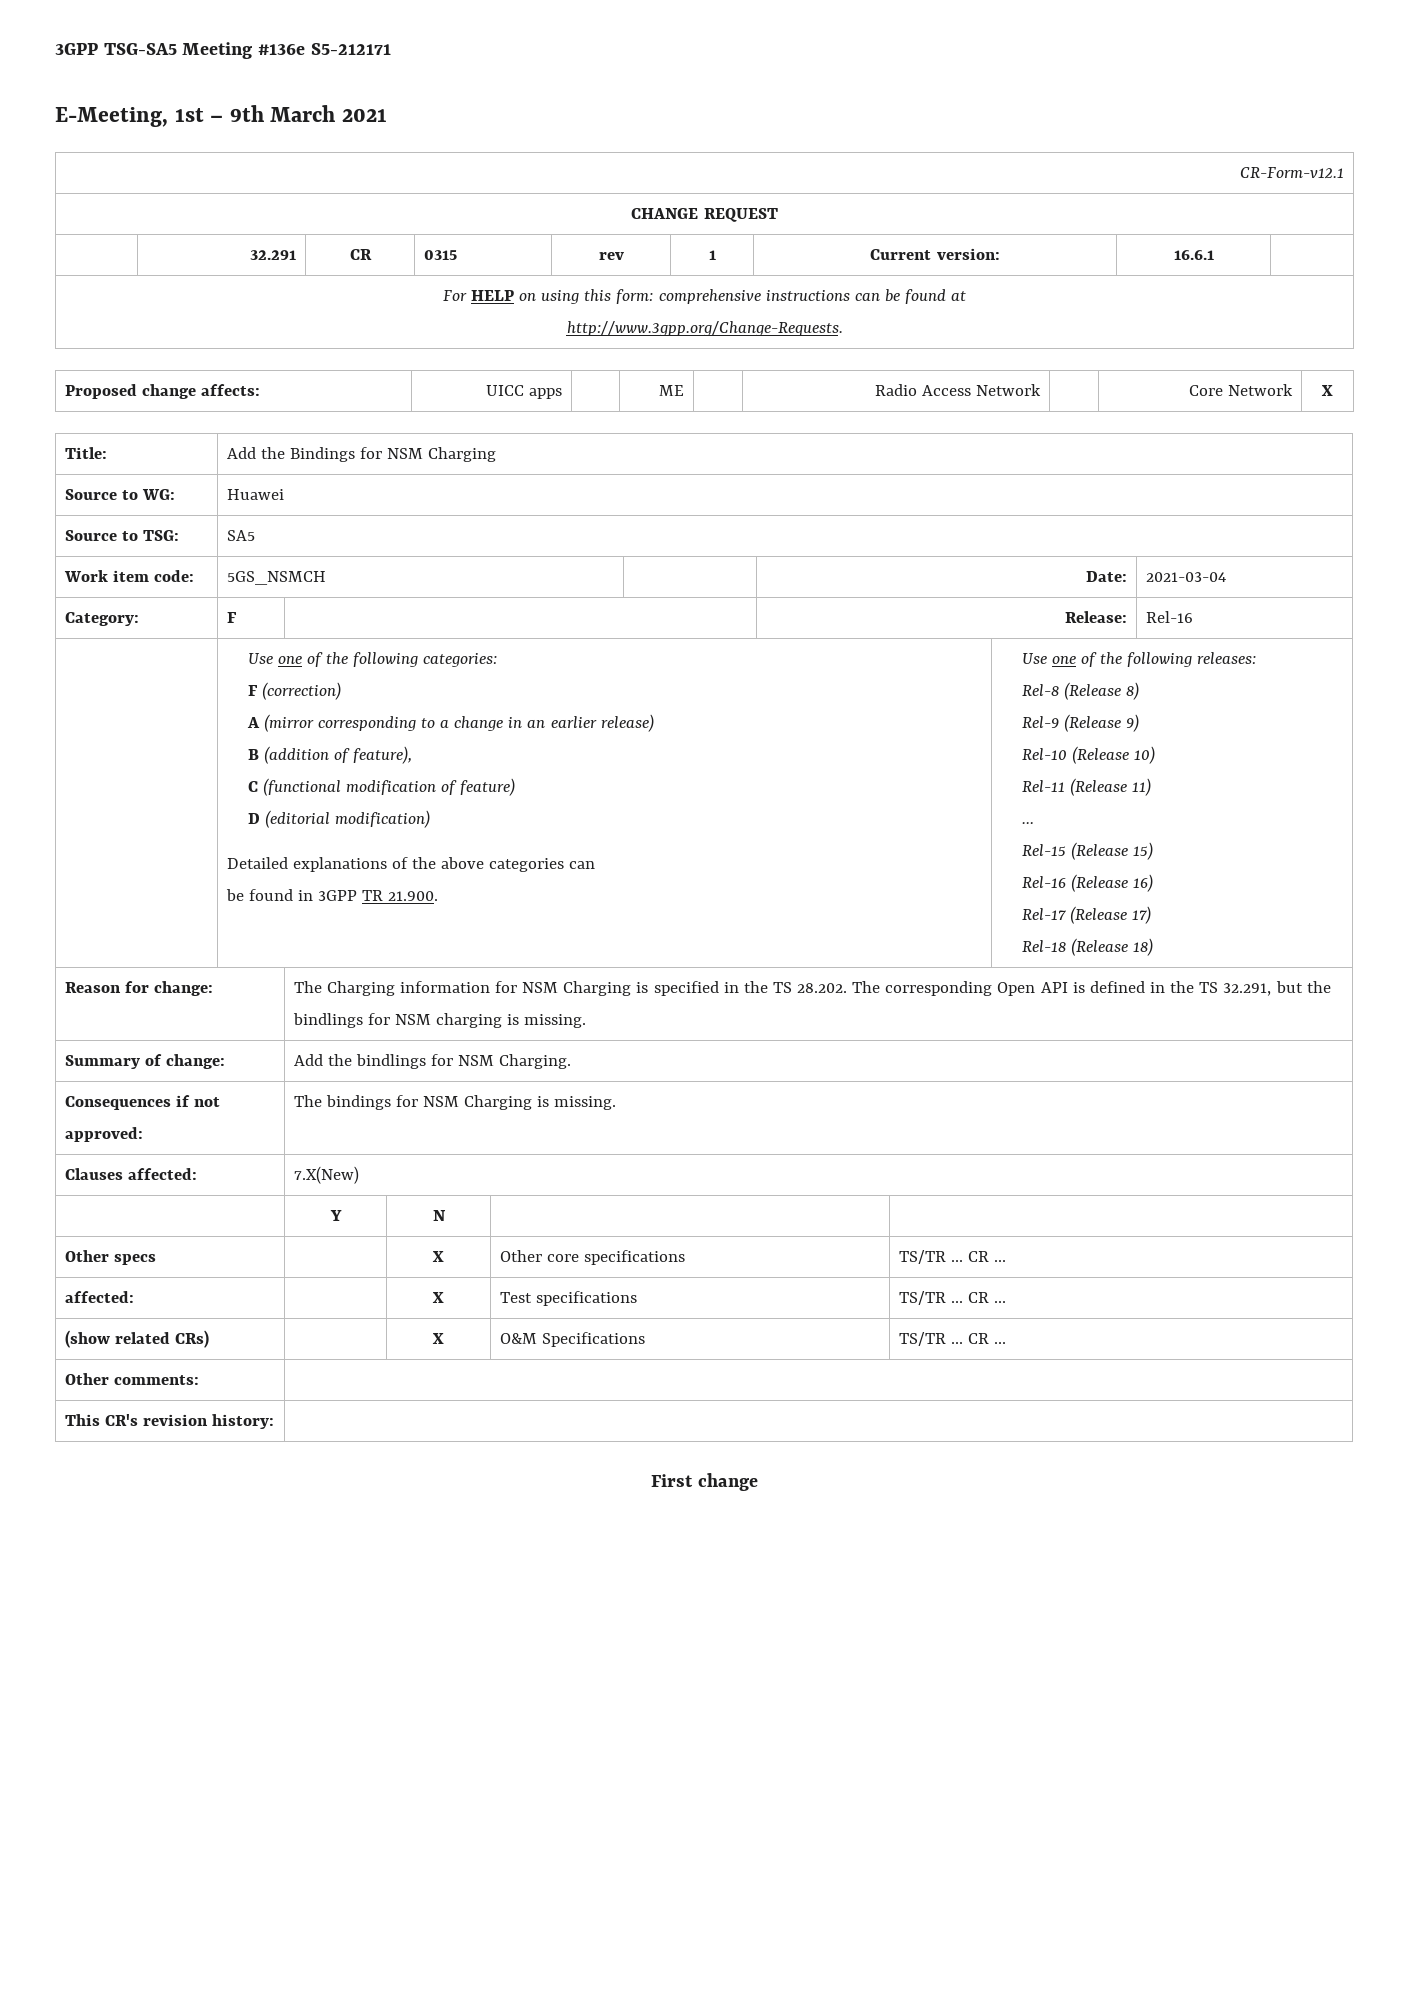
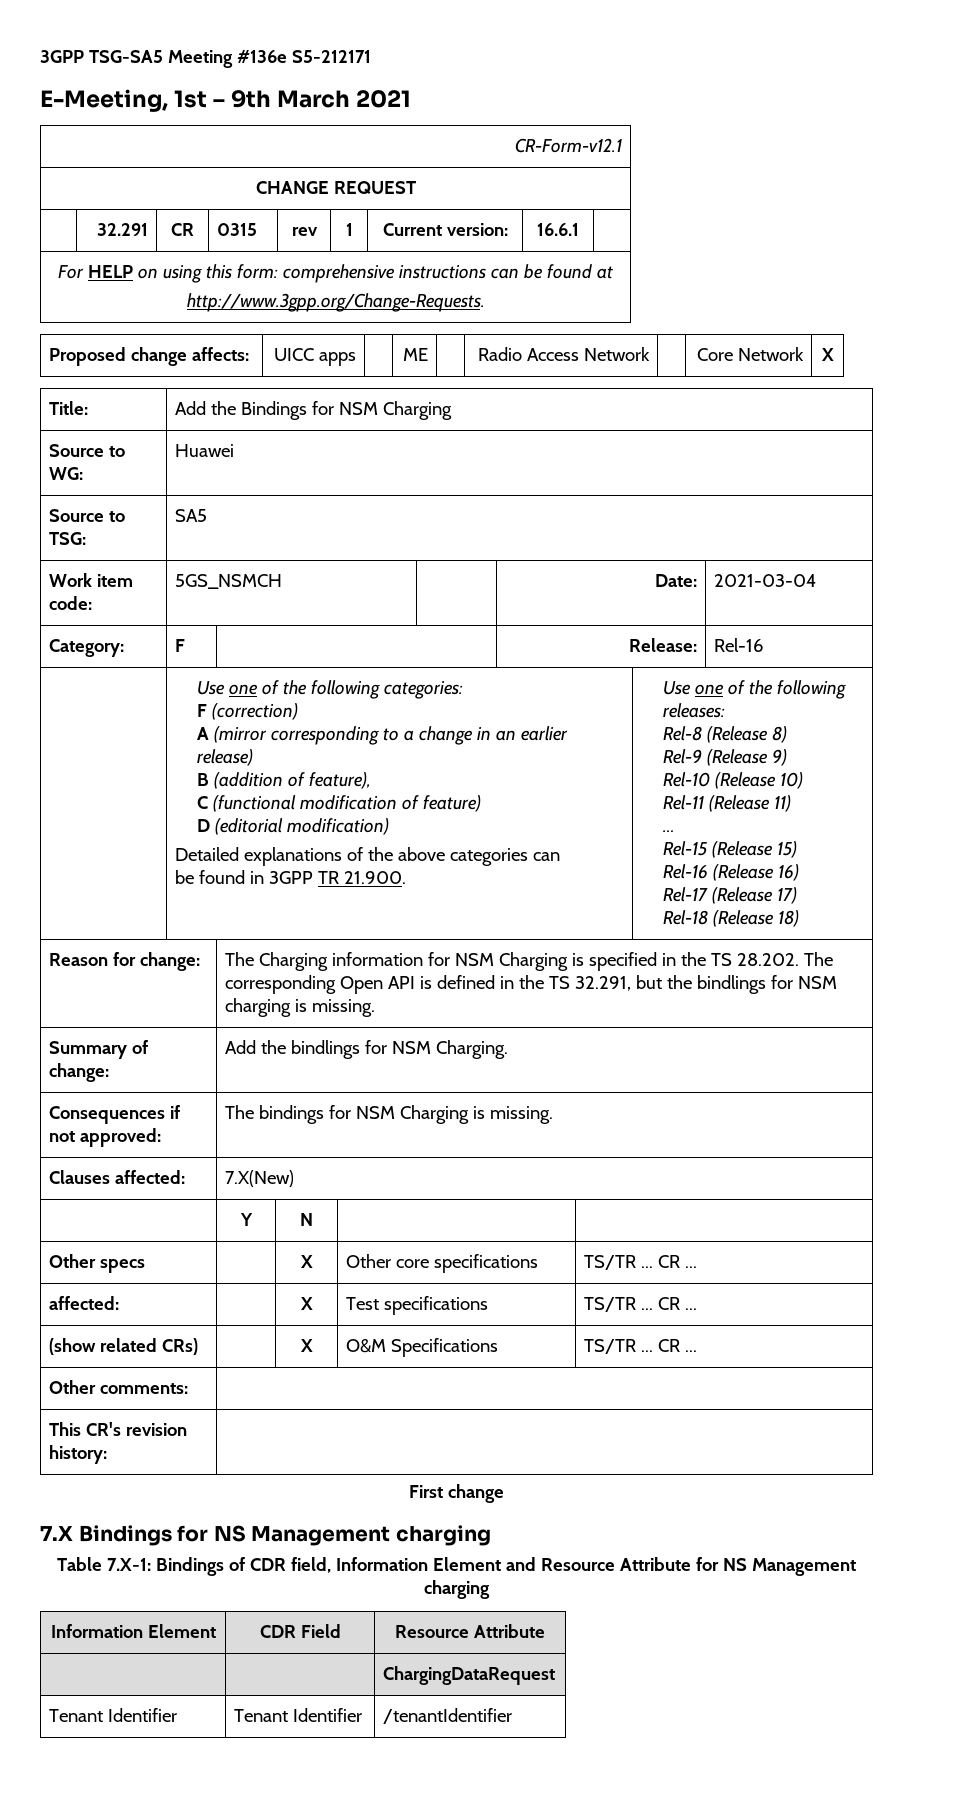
+ 7.X Bindings for NS Management charging
+ Table 7.X-1: Bindings of CDR field, Information Element and Resource Attribute for NS Management charging
+ Information Element | CDR Field | Resource Attribute
+ | | ChargingDataRequest
+ Tenant Identifier | Tenant Identifier | /tenantIdentifier

